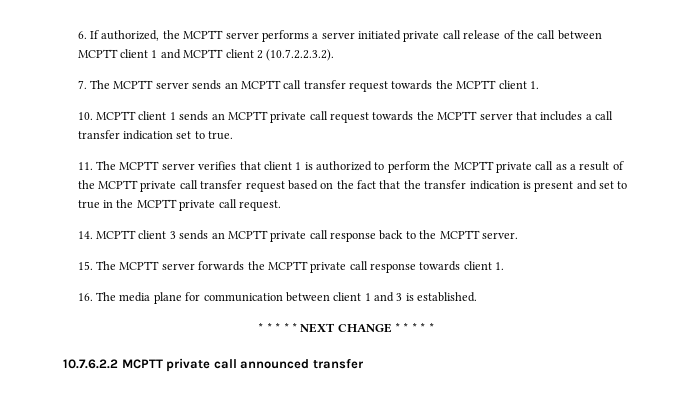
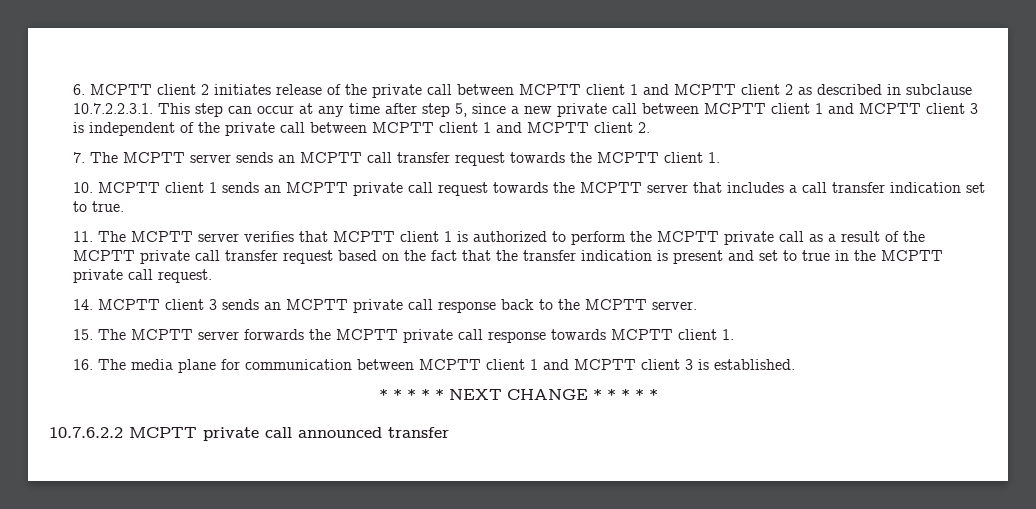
- 6. If authorized, the MCPTT server performs a server initiated private call release of the call between MCPTT client 1 and MCPTT client 2 (10.7.2.2.3.2).
+ 6. MCPTT client 2 initiates release of the private call between MCPTT client 1 and MCPTT client 2 as described in subclause 10.7.2.2.3.1. This step can occur at any time after step 5, since a new private call between MCPTT client 1 and MCPTT client 3 is independent of the private call between MCPTT client 1 and MCPTT client 2.
- 11. The MCPTT server verifies that client 1 is authorized to perform the MCPTT private call as a result of the MCPTT private call transfer request based on the fact that the transfer indication is present and set to true in the MCPTT private call request.
+ 11. The MCPTT server verifies that MCPTT client 1 is authorized to perform the MCPTT private call as a result of the MCPTT private call transfer request based on the fact that the transfer indication is present and set to true in the MCPTT private call request.
- 15. The MCPTT server forwards the MCPTT private call response towards client 1.
+ 15. The MCPTT server forwards the MCPTT private call response towards MCPTT client 1.
- 16. The media plane for communication between client 1 and 3 is established.
+ 16. The media plane for communication between MCPTT client 1 and MCPTT client 3 is established.

